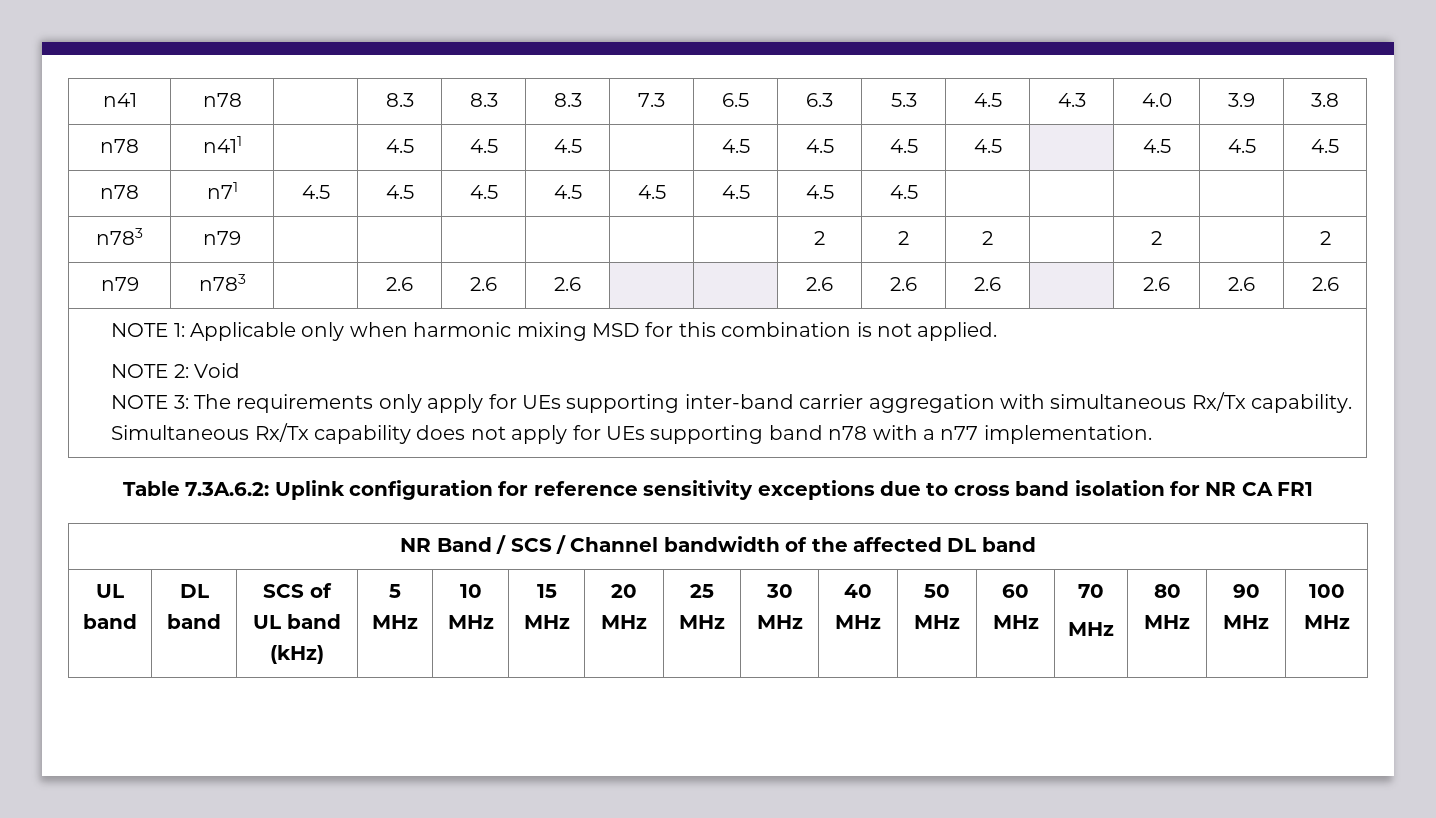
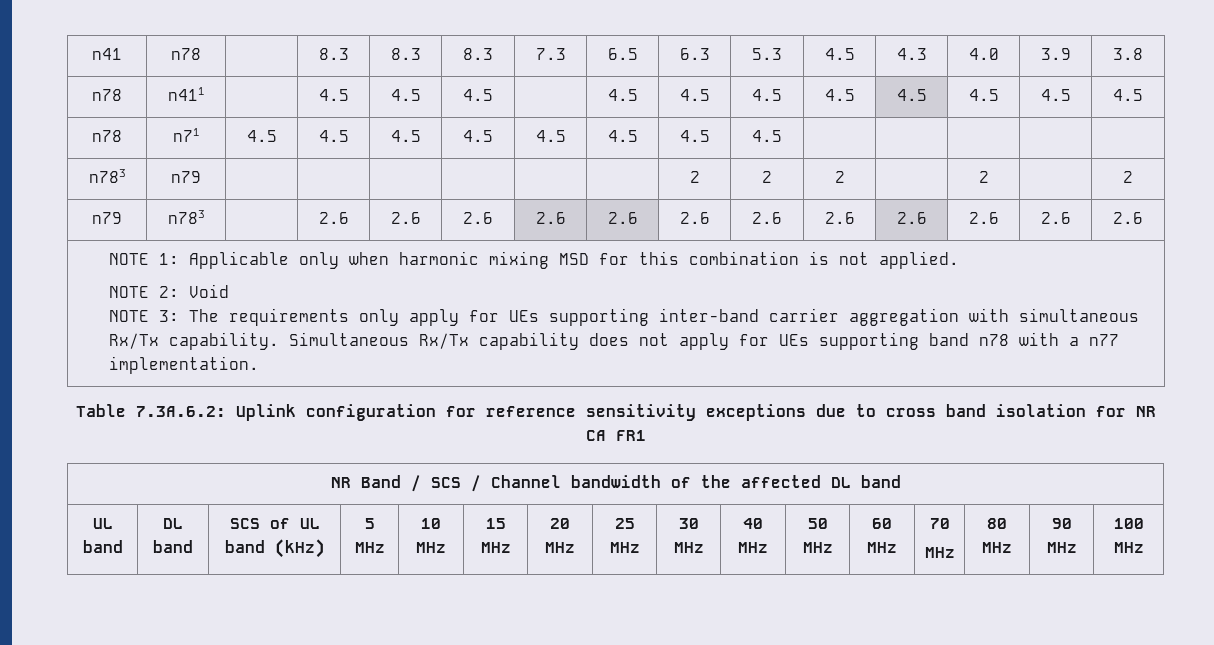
- n78 | n411 | | 4.5 | 4.5 | 4.5 | | 4.5 | 4.5 | 4.5 | 4.5 | | 4.5 | 4.5 | 4.5
+ n78 | n411 | | 4.5 | 4.5 | 4.5 | | 4.5 | 4.5 | 4.5 | 4.5 | 4.5 | 4.5 | 4.5 | 4.5
- n79 | n783 | | 2.6 | 2.6 | 2.6 | | | 2.6 | 2.6 | 2.6 | | 2.6 | 2.6 | 2.6
+ n79 | n783 | | 2.6 | 2.6 | 2.6 | 2.6 | 2.6 | 2.6 | 2.6 | 2.6 | 2.6 | 2.6 | 2.6 | 2.6

